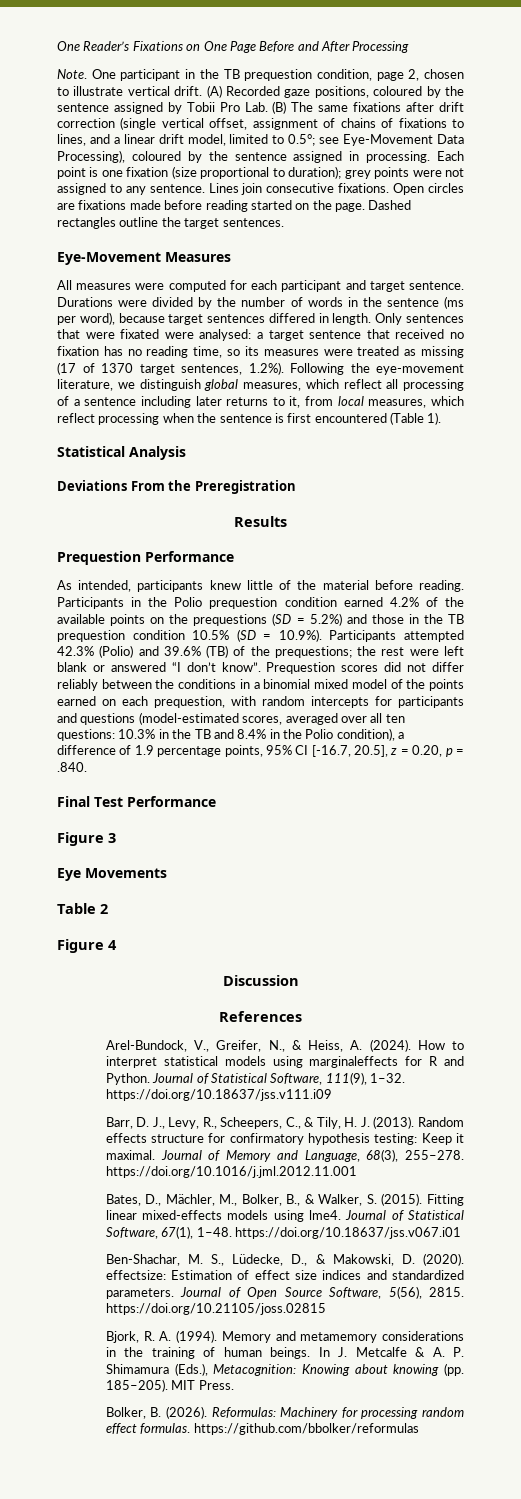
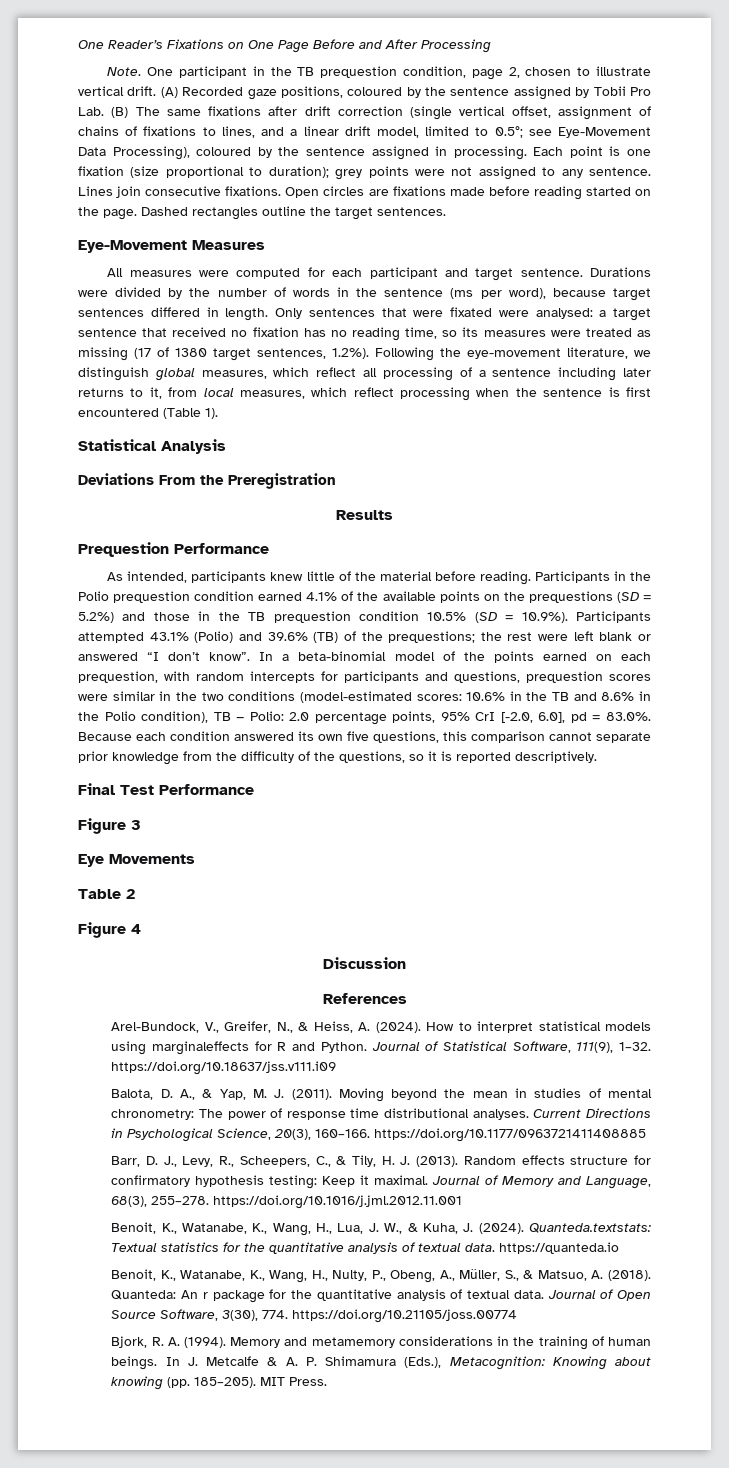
- a target sentence that received no fixation has no reading time, so its measures were treated as missing (17 of 1370 target sentences, 1.2%). Following the eye-movement literature, we distinguish global measures, which reflect all processing of a sentence including later returns to it, from local measures, which reflect processing when the sentence is first encountered (Table 1).
+ a target sentence that received no fixation has no reading time, so its measures were treated as missing (17 of 1380 target sentences, 1.2%). Following the eye-movement literature, we distinguish global measures, which reflect all processing of a sentence including later returns to it, from local measures, which reflect processing when the sentence is first encountered (Table 1).
- Participants in the Polio prequestion condition earned 4.2% of the available points on the prequestions (SD = 5.2%) and those in the TB prequestion condition 10.5% (SD = 10.9%). Participants attempted 42.3% (Polio) and 39.6% (TB) of the prequestions; the rest were left blank or answered “I don’t know”.
+ Participants in the Polio prequestion condition earned 4.1% of the available points on the prequestions (SD = 5.2%) and those in the TB prequestion condition 10.5% (SD = 10.9%). Participants attempted 43.1% (Polio) and 39.6% (TB) of the prequestions; the rest were left blank or answered “I don’t know”.
- Prequestion scores did not differ reliably between the conditions in a binomial mixed model of the points earned on each prequestion, with random intercepts for participants and questions (model-estimated scores, averaged over all ten questions: 10.3% in the TB and 8.4% in the Polio condition), a difference of 1.9 percentage points, 95% CI [-16.7, 20.5], z = 0.20, p = .840.
+ In a beta-binomial model of the points earned on each prequestion, with random intercepts for participants and questions, prequestion scores were similar in the two conditions (model-estimated scores: 10.6% in the TB and 8.6% in the Polio condition), TB − Polio: 2.0 percentage points, 95% CrI [-2.0, 6.0], pd = 83.0%. Because each condition answered its own five questions, this comparison cannot separate prior knowledge from the difficulty of the questions, so it is reported descriptively.
+ Balota, D. A., & Yap, M. J. (2011). Moving beyond the mean in studies of mental chronometry: The power of response time distributional analyses. Current Directions in Psychological Science, 20(3), 160–166. https://doi.org/10.1177/0963721411408885
- Bates, D., Mächler, M., Bolker, B., & Walker, S. (2015). Fitting linear mixed-effects models using lme4. Journal of Statistical Software, 67(1), 1–48. https://doi.org/10.18637/jss.v067.i01
- Ben-Shachar, M. S., Lüdecke, D., & Makowski, D. (2020). effectsize: Estimation of effect size indices and standardized parameters.
+ Benoit, K., Watanabe, K., Wang, H., Lua, J. W., & Kuha, J. (2024). Quanteda.textstats: Textual statistics for the quantitative analysis of textual data. https://quanteda.io
+ Benoit, K., Watanabe, K., Wang, H., Nulty, P., Obeng, A., Müller, S., & Matsuo, A. (2018). Quanteda: An r package for the quantitative analysis of textual data.
- Journal of Open Source Software, 5(56), 2815. https://doi.org/10.21105/joss.02815
+ Journal of Open Source Software, 3(30), 774. https://doi.org/10.21105/joss.00774
- Bolker, B. (2026). Reformulas: Machinery for processing random effect formulas. https://github.com/bbolker/reformulas

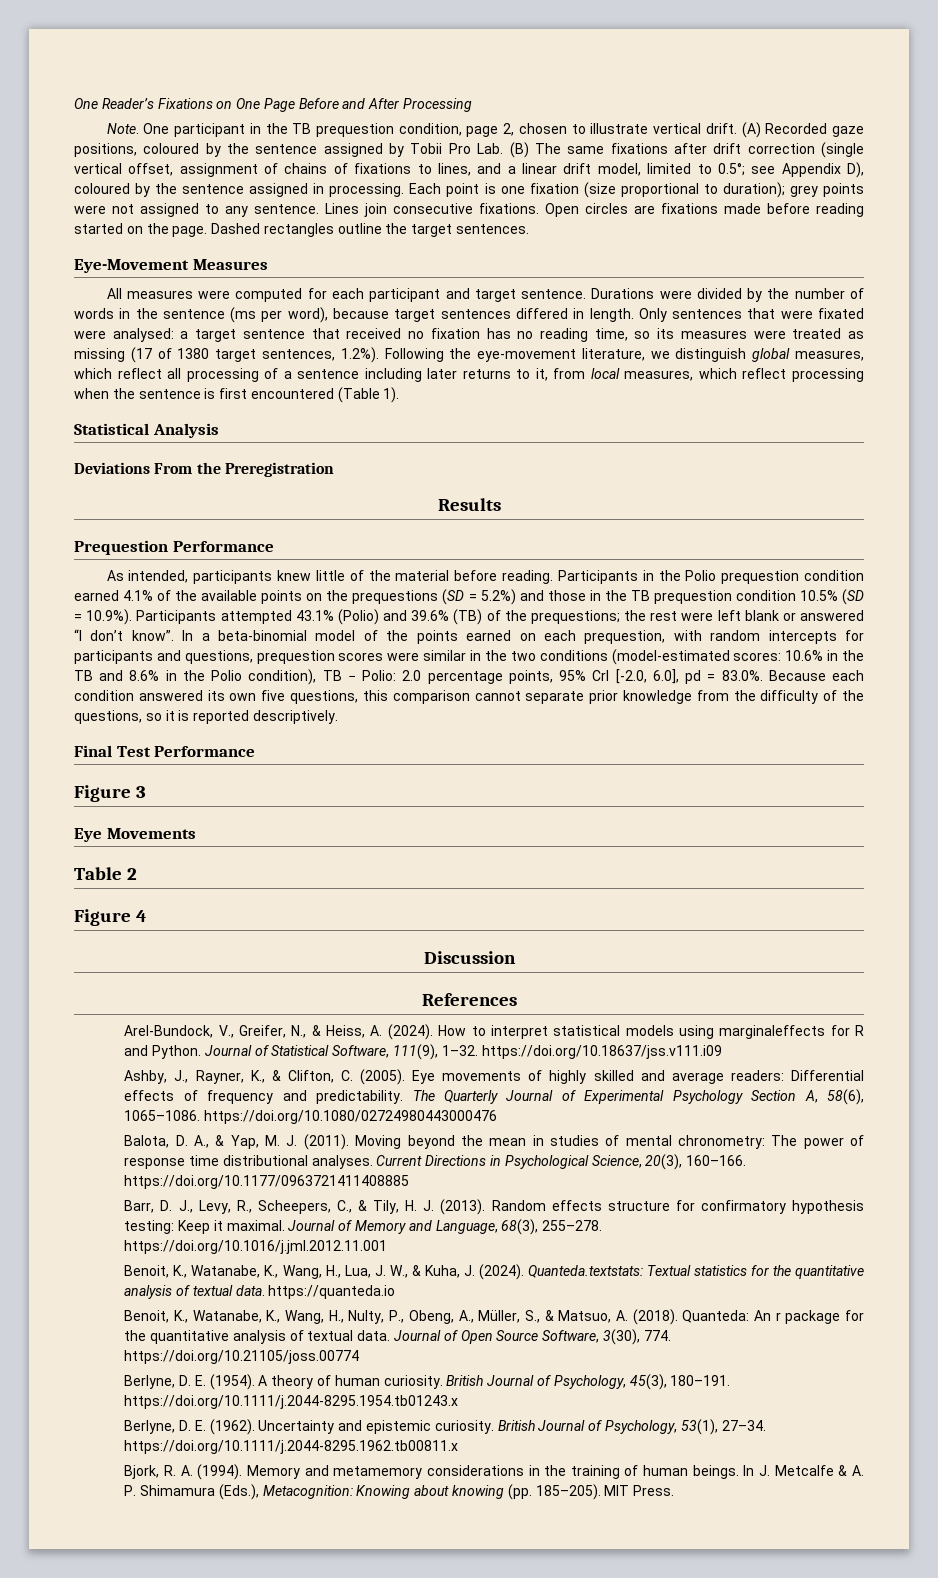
- (A) Recorded gaze positions, coloured by the sentence assigned by Tobii Pro Lab. (B) The same fixations after drift correction (single vertical offset, assignment of chains of fixations to lines, and a linear drift model, limited to 0.5°; see Eye-Movement Data Processing), coloured by the sentence assigned in processing.
+ (A) Recorded gaze positions, coloured by the sentence assigned by Tobii Pro Lab. (B) The same fixations after drift correction (single vertical offset, assignment of chains of fixations to lines, and a linear drift model, limited to 0.5°; see Appendix D), coloured by the sentence assigned in processing.
+ Ashby, J., Rayner, K., & Clifton, C. (2005). Eye movements of highly skilled and average readers: Differential effects of frequency and predictability. The Quarterly Journal of Experimental Psychology Section A, 58(6), 1065–1086. https://doi.org/10.1080/02724980443000476
+ Berlyne, D. E. (1954). A theory of human curiosity. British Journal of Psychology, 45(3), 180–191. https://doi.org/10.1111/j.2044-8295.1954.tb01243.x
+ Berlyne, D. E. (1962). Uncertainty and epistemic curiosity. British Journal of Psychology, 53(1), 27–34. https://doi.org/10.1111/j.2044-8295.1962.tb00811.x

